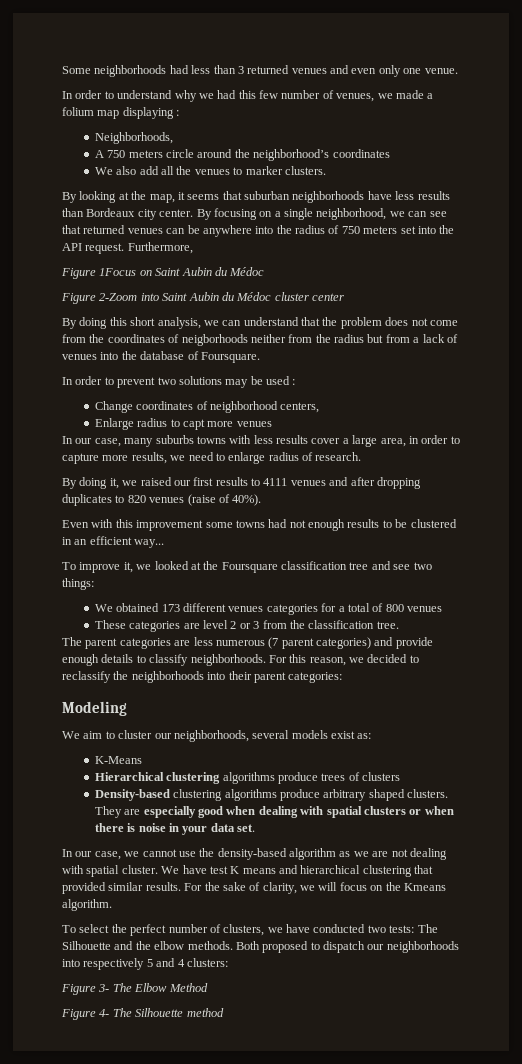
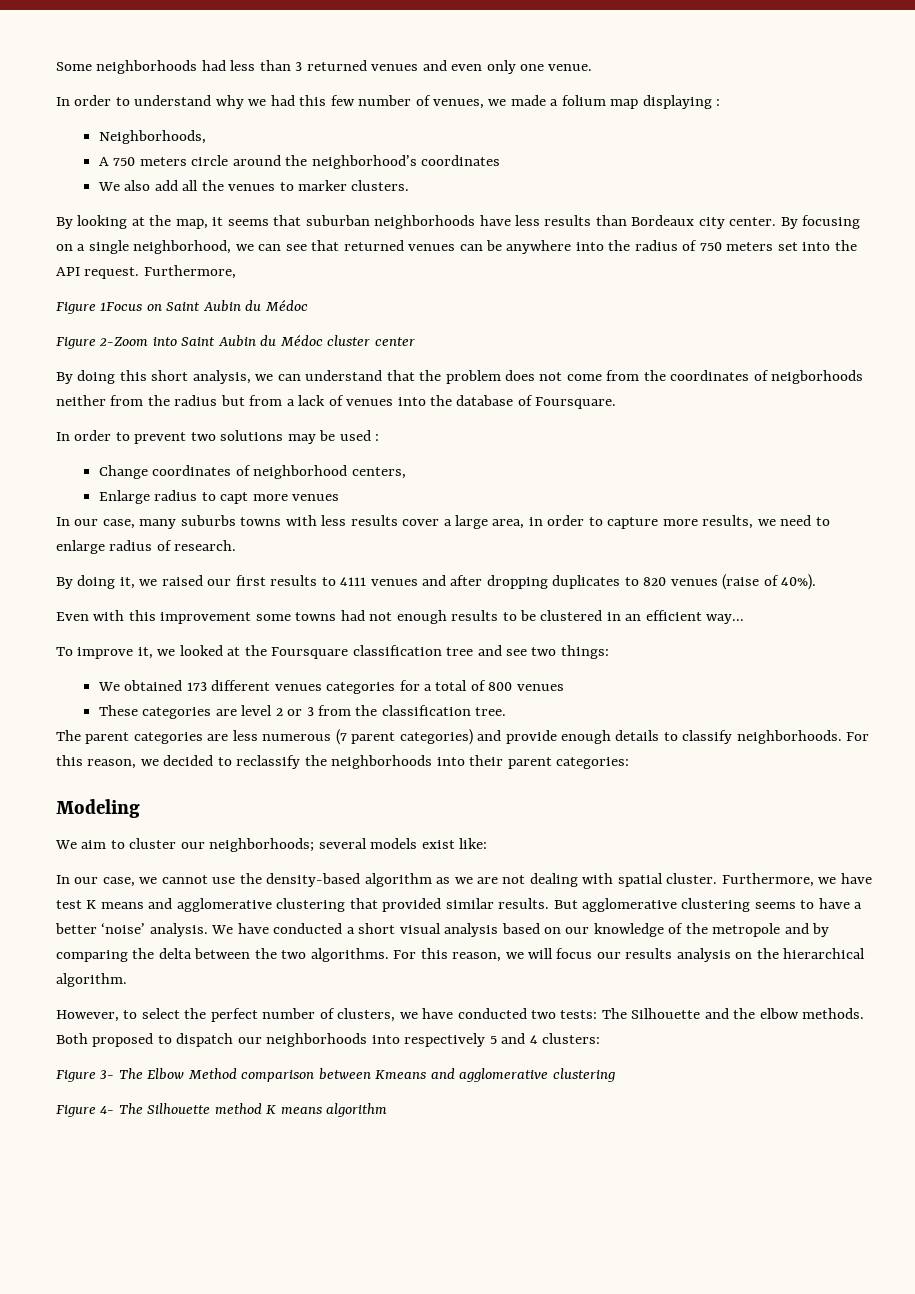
- We aim to cluster our neighborhoods, several models exist as:
- K-Means
- Hierarchical clustering algorithms produce trees of clusters
- Density-based clustering algorithms produce arbitrary shaped clusters. They are especially good when dealing with spatial clusters or when there is noise in your data set.
+ We aim to cluster our neighborhoods; several models exist like:
- We have test K means and hierarchical clustering that provided similar results.
+ Furthermore, we have test K means and agglomerative clustering that provided similar results.
- For the sake of clarity, we will focus on the Kmeans algorithm.
+ But agglomerative clustering seems to have a better ‘noise’ analysis. We have conducted a short visual analysis based on our knowledge of the metropole and by comparing the delta between the two algorithms. For this reason, we will focus our results analysis on the hierarchical algorithm.
- To select the perfect number of clusters, we have conducted two tests: The Silhouette and the elbow methods.
+ However, to select the perfect number of clusters, we have conducted two tests: The Silhouette and the elbow methods.
- Figure 3- The Elbow Method
+ Figure 3- The Elbow Method comparison between Kmeans and agglomerative clustering
- Figure 4- The Silhouette method
+ Figure 4- The Silhouette method K means algorithm

